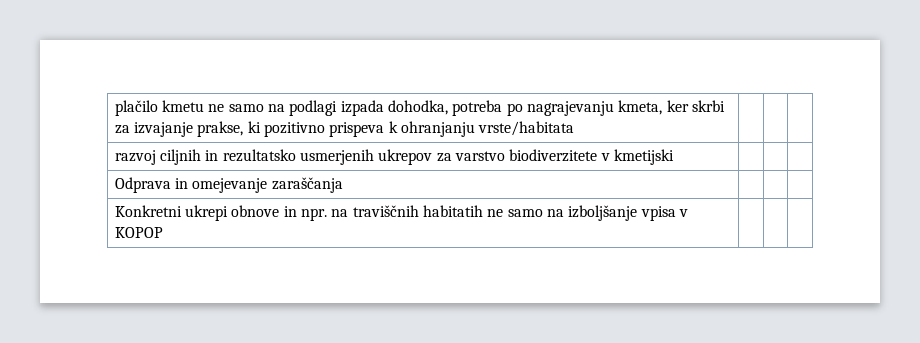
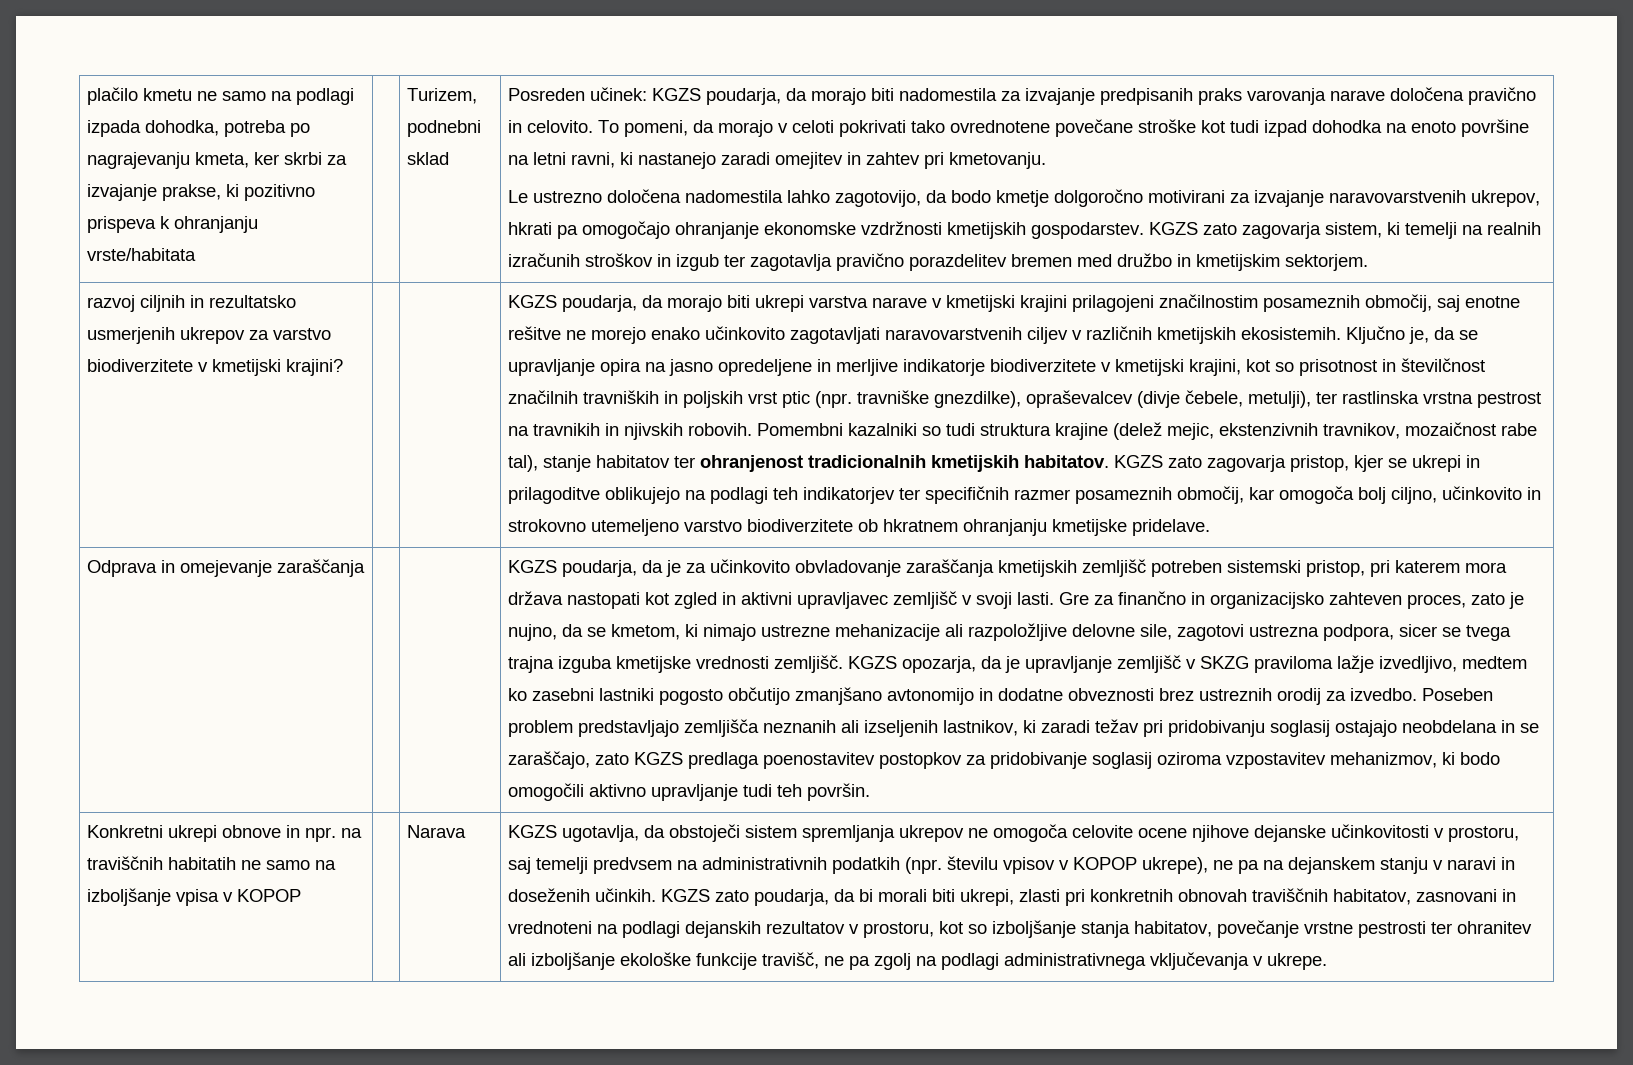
+ Turizem, podnebni sklad | Posreden učinek: KGZS poudarja, da morajo biti nadomestila za izvajanje predpisanih praks varovanja narave določena pravično in celovito. To pomeni, da morajo v celoti pokrivati tako ovrednotene povečane stroške kot tudi izpad dohodka na enoto površine na letni ravni, ki nastanejo zaradi omejitev in zahtev pri kmetovanju.
+ Le ustrezno določena nadomestila lahko zagotovijo, da bodo kmetje dolgoročno motivirani za izvajanje naravovarstvenih ukrepov, hkrati pa omogočajo ohranjanje ekonomske vzdržnosti kmetijskih gospodarstev. KGZS zato zagovarja sistem, ki temelji na realnih izračunih stroškov in izgub ter zagotavlja pravično porazdelitev bremen med družbo in kmetijskim sektorjem.
- razvoj ciljnih in rezultatsko usmerjenih ukrepov za varstvo biodiverzitete v kmetijski | | |
- Odprava in omejevanje zaraščanja | | |
+ razvoj ciljnih in rezultatsko usmerjenih ukrepov za varstvo biodiverzitete v kmetijski krajini? | | | KGZS poudarja, da morajo biti ukrepi varstva narave v kmetijski krajini prilagojeni značilnostim posameznih območij, saj enotne rešitve ne morejo enako učinkovito zagotavljati naravovarstvenih ciljev v različnih kmetijskih ekosistemih. Ključno je, da se upravljanje opira na jasno opredeljene in merljive indikatorje biodiverzitete v kmetijski krajini, kot so prisotnost in številčnost značilnih travniških in poljskih vrst ptic (npr. travniške gnezdilke), opraševalcev (divje čebele, metulji), ter rastlinska vrstna pestrost na travnikih in njivskih robovih. Pomembni kazalniki so tudi struktura krajine (delež mejic, ekstenzivnih travnikov, mozaičnost rabe tal), stanje habitatov ter ohranjenost tradicionalnih kmetijskih habitatov. KGZS zato zagovarja pristop, kjer se ukrepi in prilagoditve oblikujejo na podlagi teh indikatorjev ter specifičnih razmer posameznih območij, kar omogoča bolj ciljno, učinkovito in strokovno utemeljeno varstvo biodiverzitete ob hkratnem ohranjanju kmetijske pridelave.
+ Odprava in omejevanje zaraščanja | | | KGZS poudarja, da je za učinkovito obvladovanje zaraščanja kmetijskih zemljišč potreben sistemski pristop, pri katerem mora država nastopati kot zgled in aktivni upravljavec zemljišč v svoji lasti. Gre za finančno in organizacijsko zahteven proces, zato je nujno, da se kmetom, ki nimajo ustrezne mehanizacije ali razpoložljive delovne sile, zagotovi ustrezna podpora, sicer se tvega trajna izguba kmetijske vrednosti zemljišč. KGZS opozarja, da je upravljanje zemljišč v SKZG praviloma lažje izvedljivo, medtem ko zasebni lastniki pogosto občutijo zmanjšano avtonomijo in dodatne obveznosti brez ustreznih orodij za izvedbo. Poseben problem predstavljajo zemljišča neznanih ali izseljenih lastnikov, ki zaradi težav pri pridobivanju soglasij ostajajo neobdelana in se zaraščajo, zato KGZS predlaga poenostavitev postopkov za pridobivanje soglasij oziroma vzpostavitev mehanizmov, ki bodo omogočili aktivno upravljanje tudi teh površin.
+ Narava | KGZS ugotavlja, da obstoječi sistem spremljanja ukrepov ne omogoča celovite ocene njihove dejanske učinkovitosti v prostoru, saj temelji predvsem na administrativnih podatkih (npr. številu vpisov v KOPOP ukrepe), ne pa na dejanskem stanju v naravi in doseženih učinkih. KGZS zato poudarja, da bi morali biti ukrepi, zlasti pri konkretnih obnovah traviščnih habitatov, zasnovani in vrednoteni na podlagi dejanskih rezultatov v prostoru, kot so izboljšanje stanja habitatov, povečanje vrstne pestrosti ter ohranitev ali izboljšanje ekološke funkcije travišč, ne pa zgolj na podlagi administrativnega vključevanja v ukrepe.

